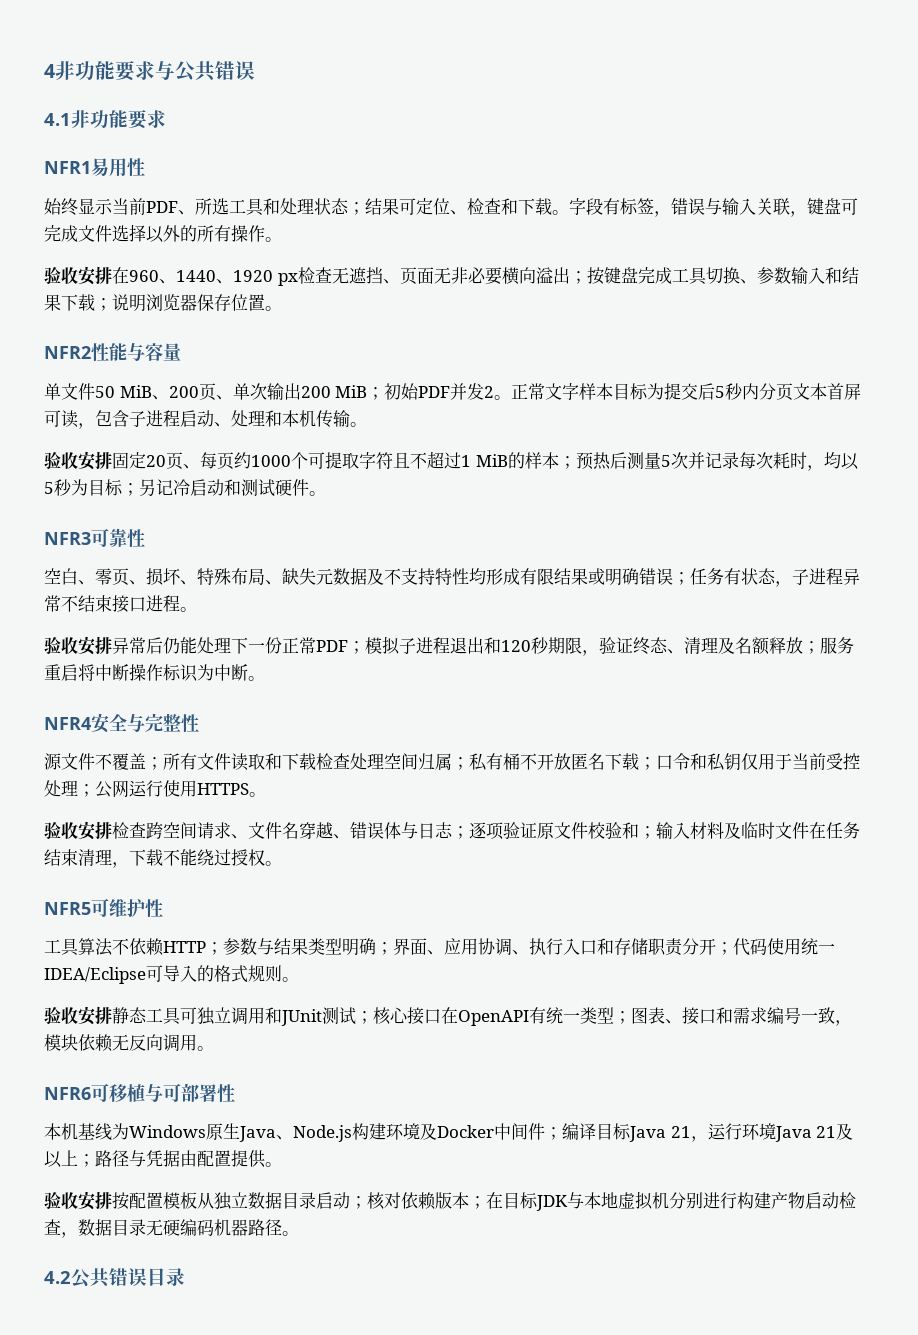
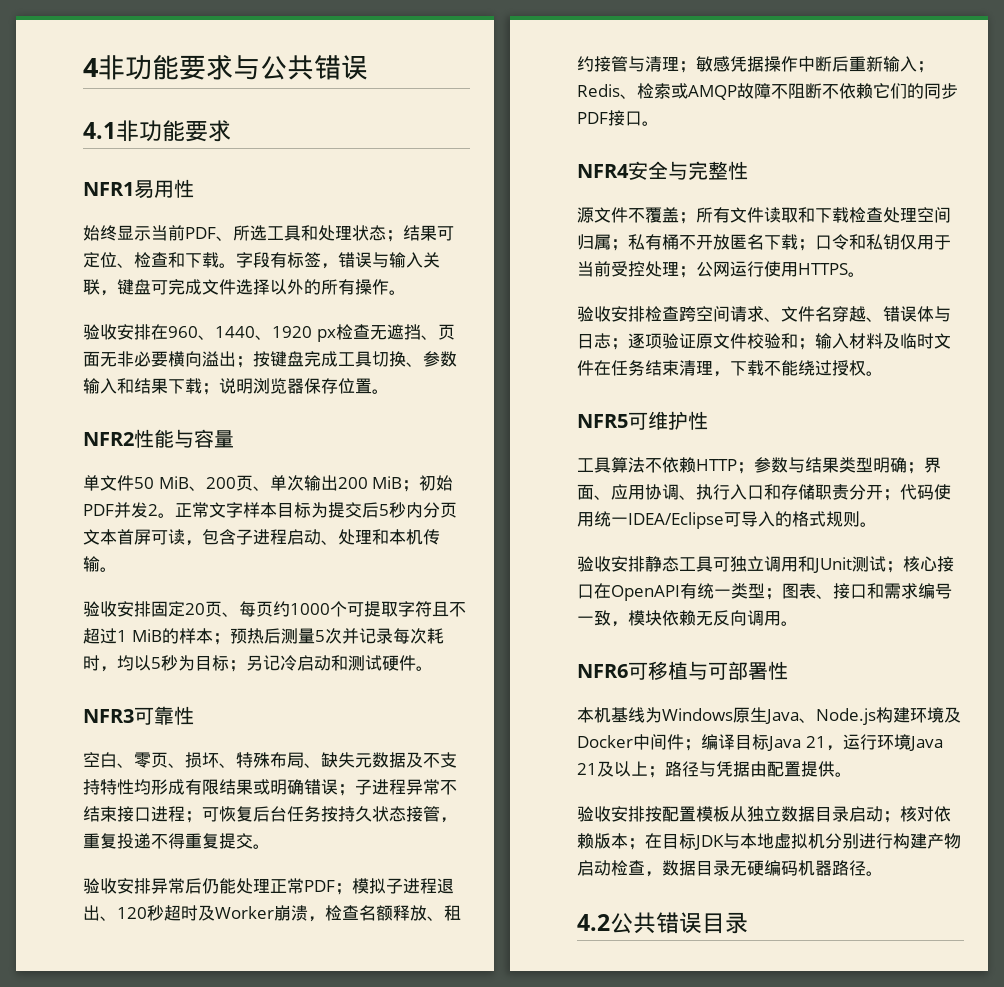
- 空白、零页、损坏、特殊布局、缺失元数据及不支持特性均形成有限结果或明确错误；任务有状态，子进程异常不结束接口进程。
+ 空白、零页、损坏、特殊布局、缺失元数据及不支持特性均形成有限结果或明确错误；子进程异常不结束接口进程；可恢复后台任务按持久状态接管，重复投递不得重复提交。
- 验收安排异常后仍能处理下一份正常PDF；模拟子进程退出和120秒期限，验证终态、清理及名额释放；服务重启将中断操作标识为中断。
+ 验收安排异常后仍能处理正常PDF；模拟子进程退出、120秒超时及Worker崩溃，检查名额释放、租约接管与清理；敏感凭据操作中断后重新输入；Redis、检索或AMQP故障不阻断不依赖它们的同步PDF接口。

